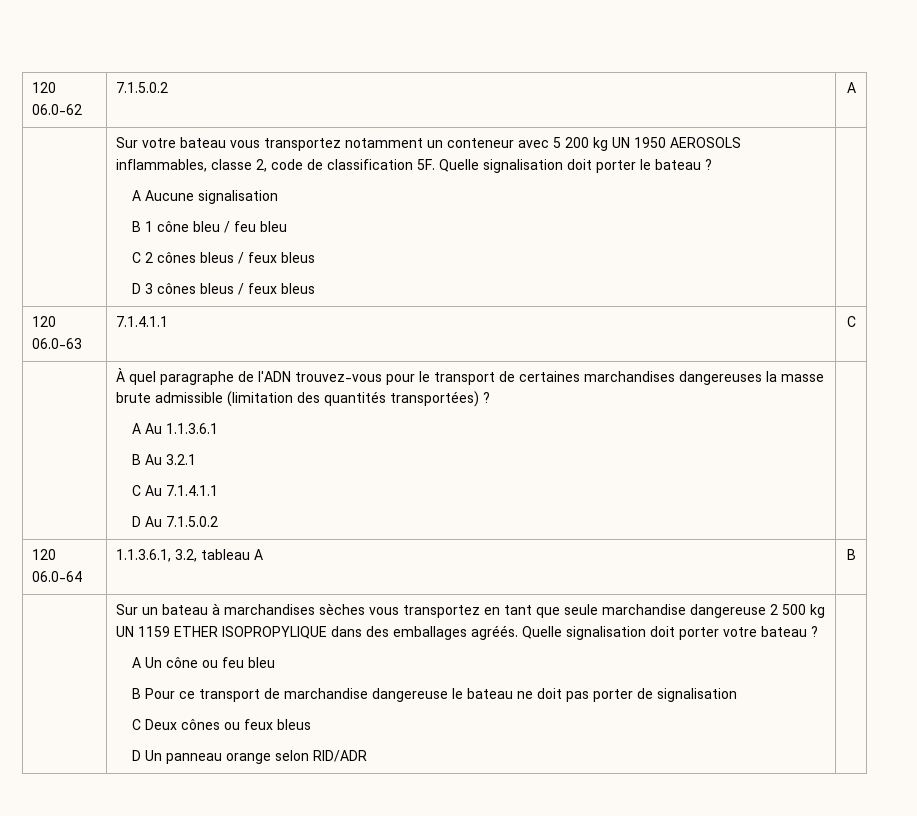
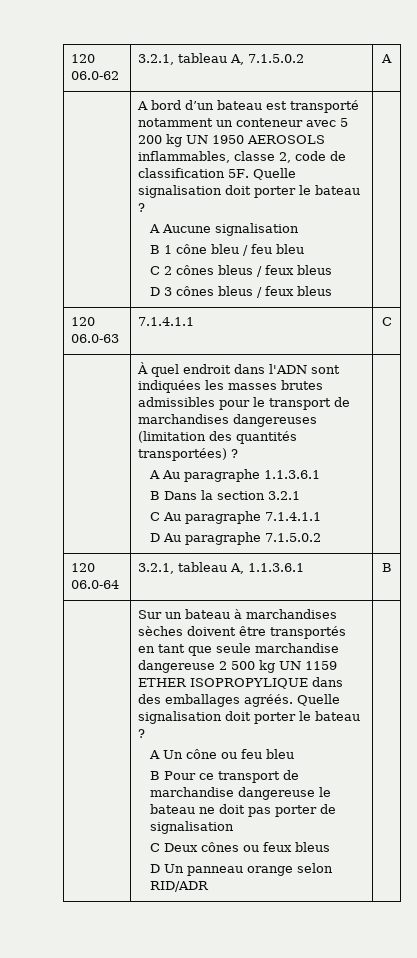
- 120 06.0-62 | 7.1.5.0.2 | A
+ 120 06.0-62 | 3.2.1, tableau A, 7.1.5.0.2 | A
- Sur votre bateau vous transportez notamment un conteneur avec 5 200 kg UN 1950 AEROSOLS inflammables, classe 2, code de classification 5F.
+ A bord d’un bateau est transporté notamment un conteneur avec 5 200 kg UN 1950 AEROSOLS inflammables, classe 2, code de classification 5F.
- | À quel paragraphe de l'ADN trouvez-vous pour le transport de certaines marchandises dangereuses la masse brute admissible (limitation des quantités transportées) ?
- A Au 1.1.3.6.1
- B Au 3.2.1
- C Au 7.1.4.1.1
- D Au 7.1.5.0.2 |
+ | À quel endroit dans l'ADN sont indiquées les masses brutes admissibles pour le transport de marchandises dangereuses (limitation des quantités transportées) ?
+ A Au paragraphe 1.1.3.6.1
+ B Dans la section 3.2.1
+ C Au paragraphe 7.1.4.1.1
+ D Au paragraphe 7.1.5.0.2 |
- 120 06.0-64 | 1.1.3.6.1, 3.2, tableau A | B
+ 120 06.0-64 | 3.2.1, tableau A, 1.1.3.6.1 | B
- Sur un bateau à marchandises sèches vous transportez en tant que seule marchandise dangereuse 2 500 kg UN 1159 ETHER ISOPROPYLIQUE dans des emballages agréés. Quelle signalisation doit porter votre bateau ?
+ Sur un bateau à marchandises sèches doivent être transportés en tant que seule marchandise dangereuse 2 500 kg UN 1159 ETHER ISOPROPYLIQUE dans des emballages agréés. Quelle signalisation doit porter le bateau ?

